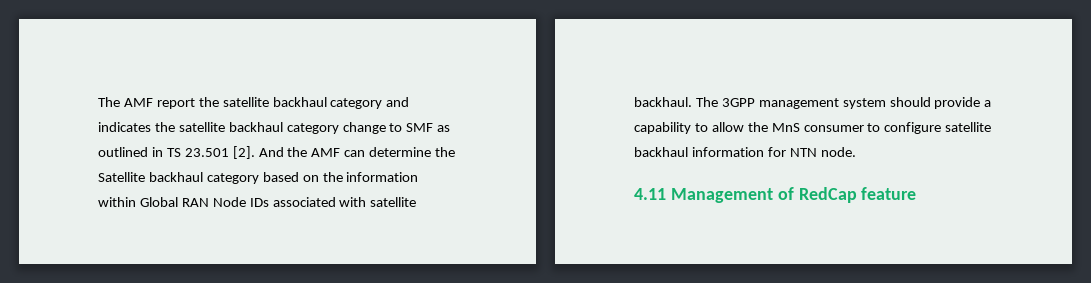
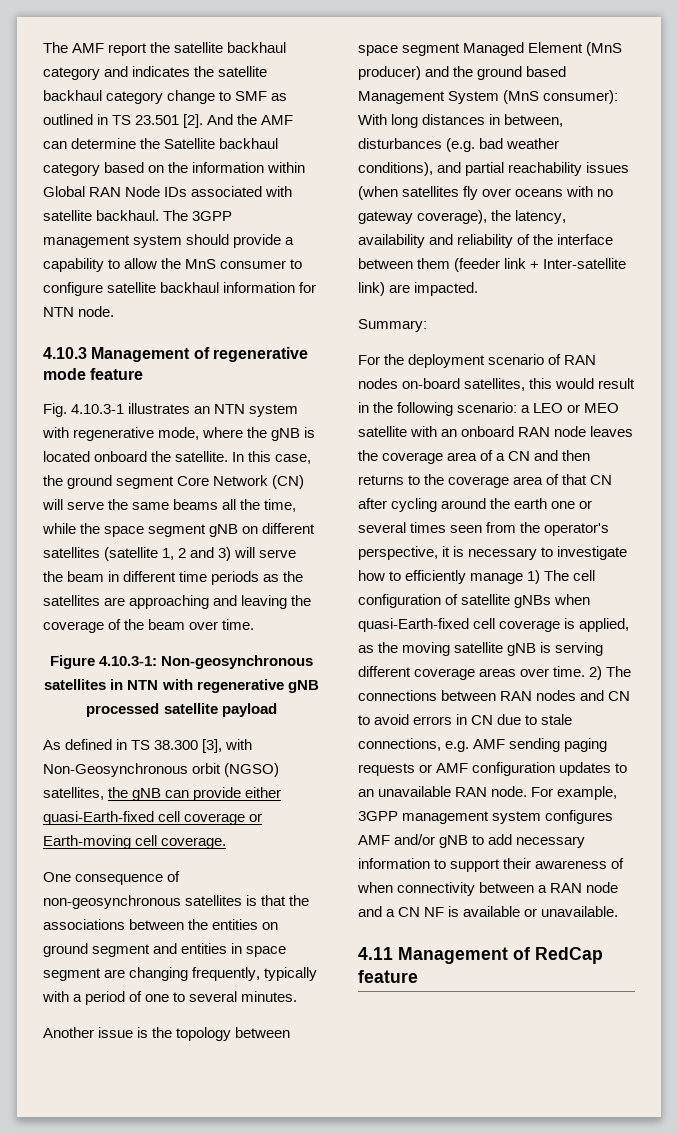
+ 4.10.3 Management of regenerative mode feature
+ Fig. 4.10.3-1 illustrates an NTN system with regenerative mode, where the gNB is located onboard the satellite. In this case, the ground segment Core Network (CN) will serve the same beams all the time, while the space segment gNB on different satellites (satellite 1, 2 and 3) will serve the beam in different time periods as the satellites are approaching and leaving the coverage of the beam over time.
+ Figure 4.10.3-1: Non-geosynchronous satellites in NTN with regenerative gNB processed satellite payload
+ As defined in TS 38.300 [3], with Non-Geosynchronous orbit (NGSO) satellites, the gNB can provide either quasi-Earth-fixed cell coverage or Earth-moving cell coverage.
+ One consequence of non-geosynchronous satellites is that the associations between the entities on ground segment and entities in space segment are changing frequently, typically with a period of one to several minutes.
+ Another issue is the topology between space segment Managed Element (MnS producer) and the ground based Management System (MnS consumer): With long distances in between, disturbances (e.g. bad weather conditions), and partial reachability issues (when satellites fly over oceans with no gateway coverage), the latency, availability and reliability of the interface between them (feeder link + Inter-satellite link) are impacted.
+ Summary:
+ For the deployment scenario of RAN nodes on-board satellites, this would result in the following scenario: a LEO or MEO satellite with an onboard RAN node leaves the coverage area of a CN and then returns to the coverage area of that CN after cycling around the earth one or several times seen from the operator's perspective, it is necessary to investigate how to efficiently manage 1) The cell configuration of satellite gNBs when quasi-Earth-fixed cell coverage is applied, as the moving satellite gNB is serving different coverage areas over time. 2) The connections between RAN nodes and CN to avoid errors in CN due to stale connections, e.g. AMF sending paging requests or AMF configuration updates to an unavailable RAN node. For example, 3GPP management system configures AMF and/or gNB to add necessary information to support their awareness of when connectivity between a RAN node and a CN NF is available or unavailable.

